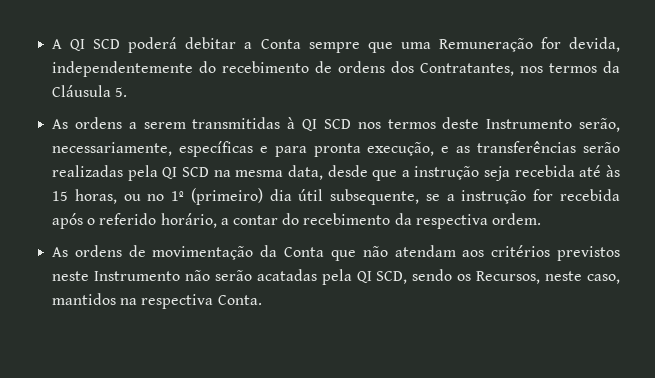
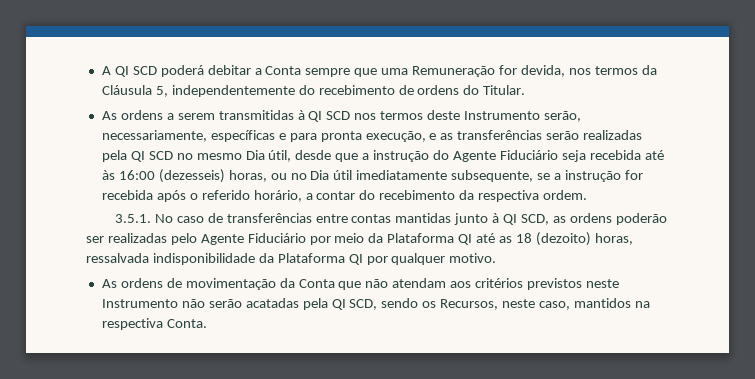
- A QI SCD poderá debitar a Conta sempre que uma Remuneração for devida, independentemente do recebimento de ordens dos Contratantes, nos termos da Cláusula 5.
+ A QI SCD poderá debitar a Conta sempre que uma Remuneração for devida, nos termos da Cláusula 5, independentemente do recebimento de ordens do Titular.
- As ordens a serem transmitidas à QI SCD nos termos deste Instrumento serão, necessariamente, específicas e para pronta execução, e as transferências serão realizadas pela QI SCD na mesma data, desde que a instrução seja recebida até às 15 horas, ou no 1º (primeiro) dia útil subsequente, se a instrução for recebida após o referido horário, a contar do recebimento da respectiva ordem.
+ As ordens a serem transmitidas à QI SCD nos termos deste Instrumento serão, necessariamente, específicas e para pronta execução, e as transferências serão realizadas pela QI SCD no mesmo Dia útil, desde que a instrução do Agente Fiduciário seja recebida até às 16:00 (dezesseis) horas, ou no Dia útil imediatamente subsequente, se a instrução for recebida após o referido horário, a contar do recebimento da respectiva ordem.
+ 3.5.1. No caso de transferências entre contas mantidas junto à QI SCD, as ordens poderão ser realizadas pelo Agente Fiduciário por meio da Plataforma QI até as 18 (dezoito) horas, ressalvada indisponibilidade da Plataforma QI por qualquer motivo.

